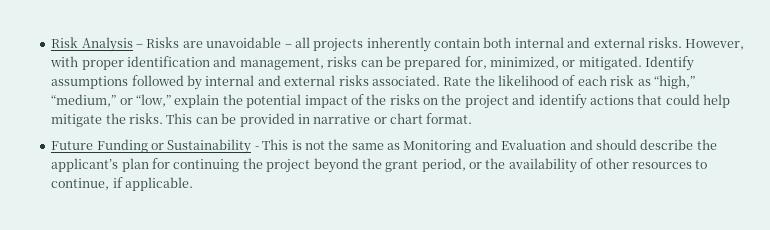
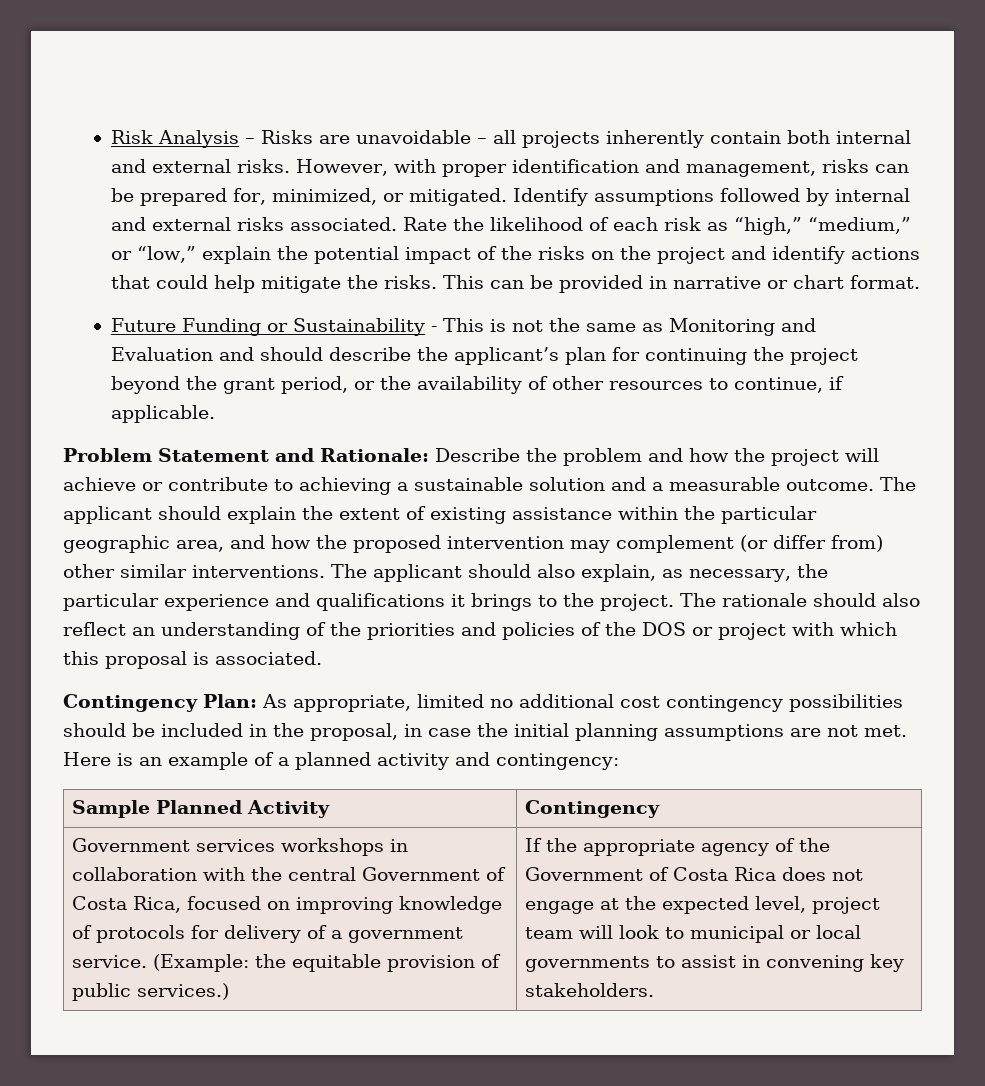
+ Problem Statement and Rationale: Describe the problem and how the project will achieve or contribute to achieving a sustainable solution and a measurable outcome. The applicant should explain the extent of existing assistance within the particular geographic area, and how the proposed intervention may complement (or differ from) other similar interventions. The applicant should also explain, as necessary, the particular experience and qualifications it brings to the project. The rationale should also reflect an understanding of the priorities and policies of the DOS or project with which this proposal is associated.
+ Contingency Plan: As appropriate, limited no additional cost contingency possibilities should be included in the proposal, in case the initial planning assumptions are not met. Here is an example of a planned activity and contingency:
+ Sample Planned Activity | Contingency
+ Government services workshops in collaboration with the central Government of Costa Rica, focused on improving knowledge of protocols for delivery of a government service. (Example: the equitable provision of public services.) | If the appropriate agency of the Government of Costa Rica does not engage at the expected level, project team will look to municipal or local governments to assist in convening key stakeholders.

